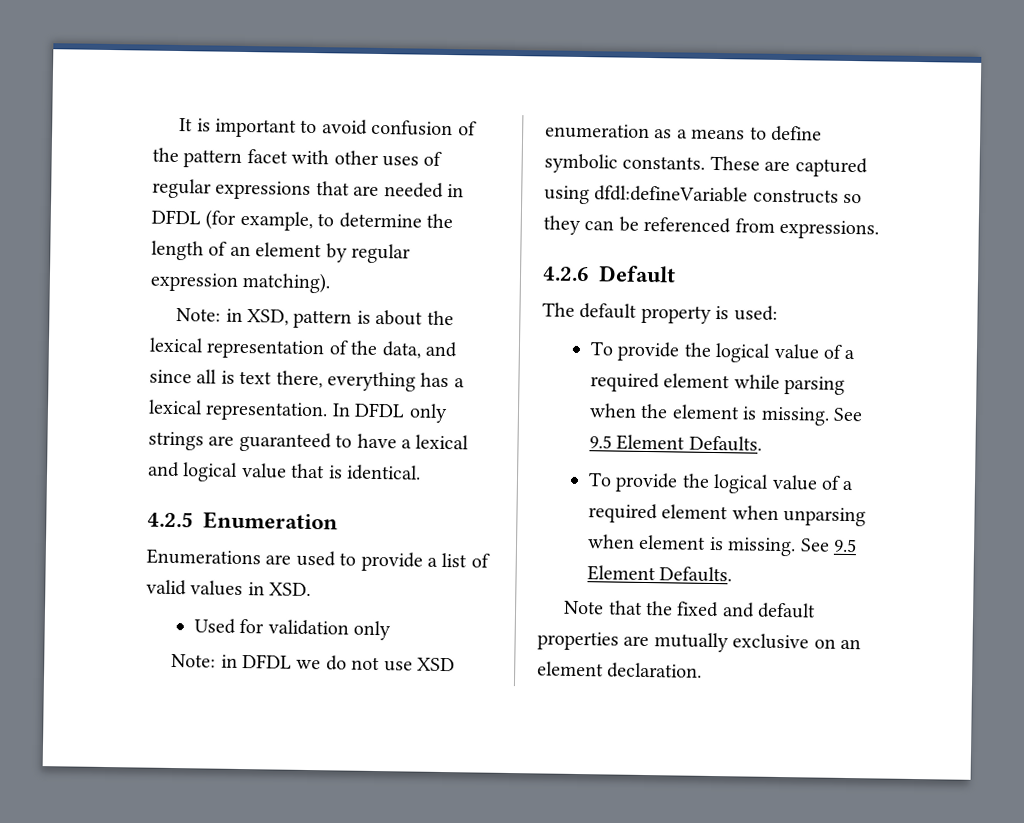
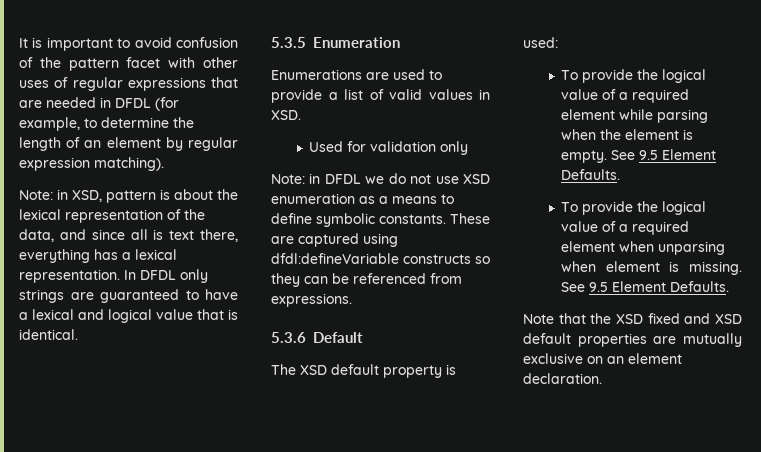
- 4.2.5 Enumeration
+ 5.3.5 Enumeration
- 4.2.6 Default
+ 5.3.6 Default
- The default property is used:
+ The XSD default property is used:
- To provide the logical value of a required element while parsing when the element is missing.
+ To provide the logical value of a required element while parsing when the element is empty.
- Note that the fixed and default properties are mutually exclusive on an element declaration.
+ Note that the XSD fixed and XSD default properties are mutually exclusive on an element declaration.

